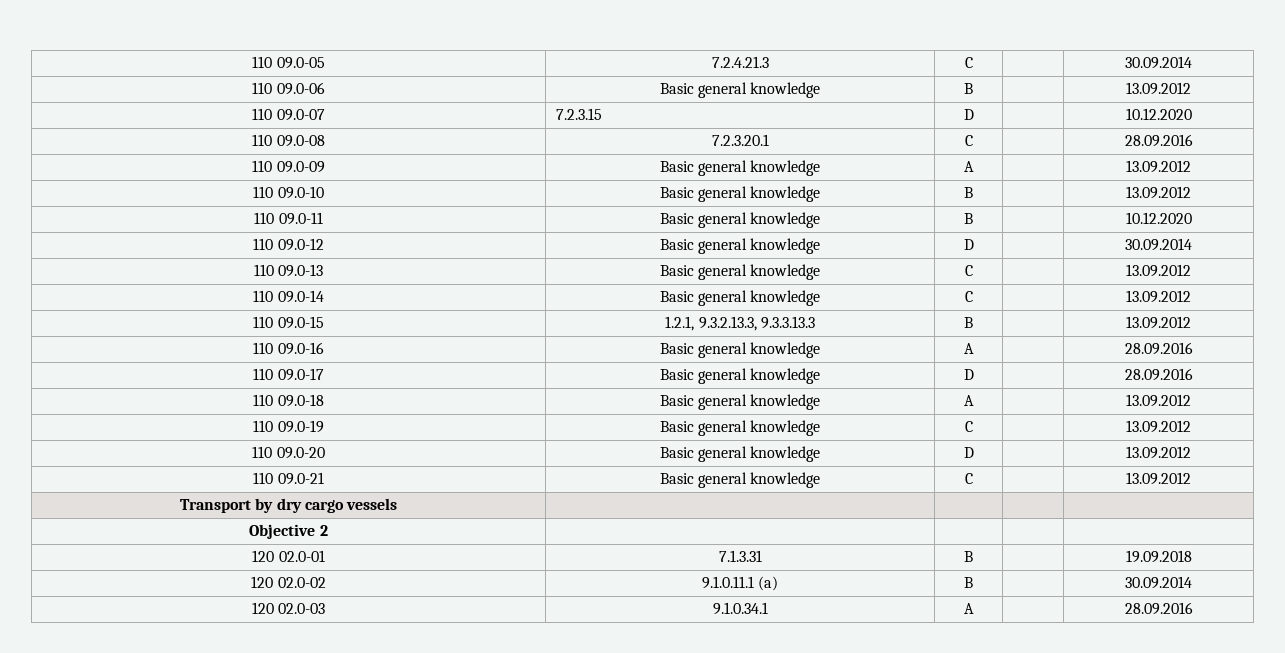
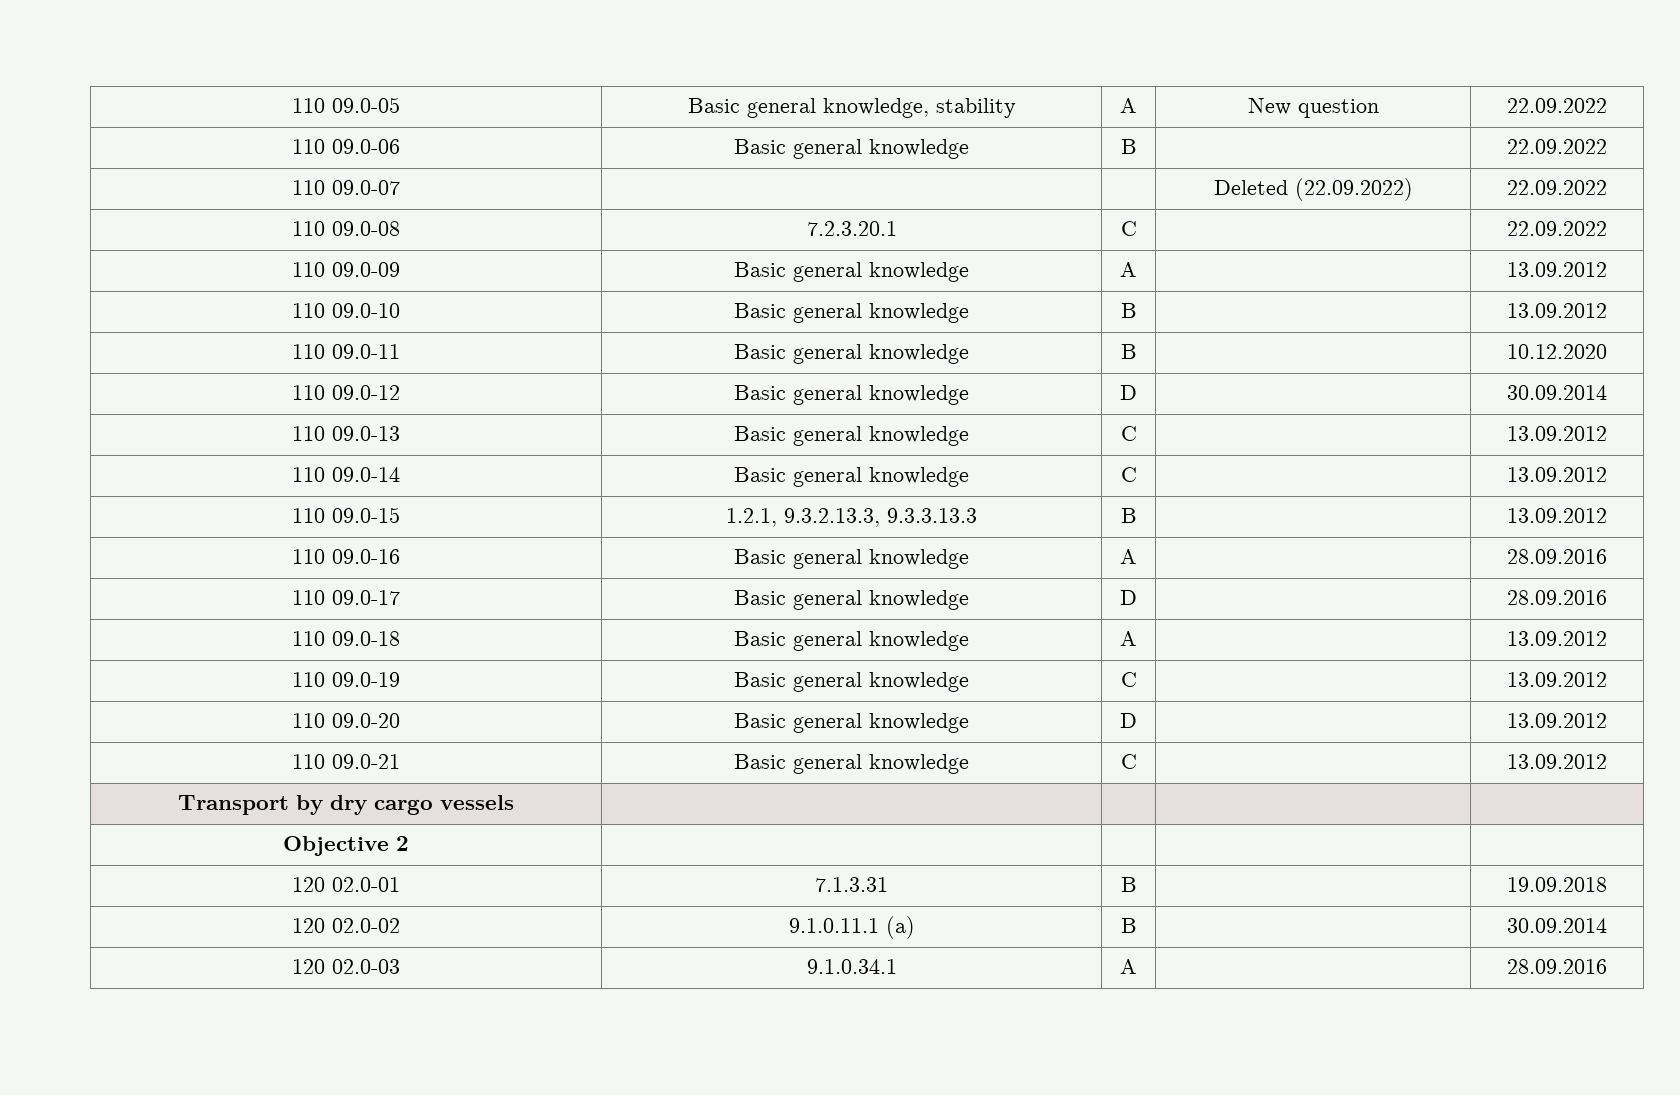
- 110 09.0-05 | 7.2.4.21.3 | C | | 30.09.2014
+ 110 09.0-05 | Basic general knowledge, stability | A | New question | 22.09.2022
- 110 09.0-06 | Basic general knowledge | B | | 13.09.2012
+ 110 09.0-06 | Basic general knowledge | B | | 22.09.2022
- 110 09.0-07 | 7.2.3.15 | D | | 10.12.2020
+ 110 09.0-07 | | | Deleted (22.09.2022) | 22.09.2022
- 110 09.0-08 | 7.2.3.20.1 | C | | 28.09.2016
+ 110 09.0-08 | 7.2.3.20.1 | C | | 22.09.2022

